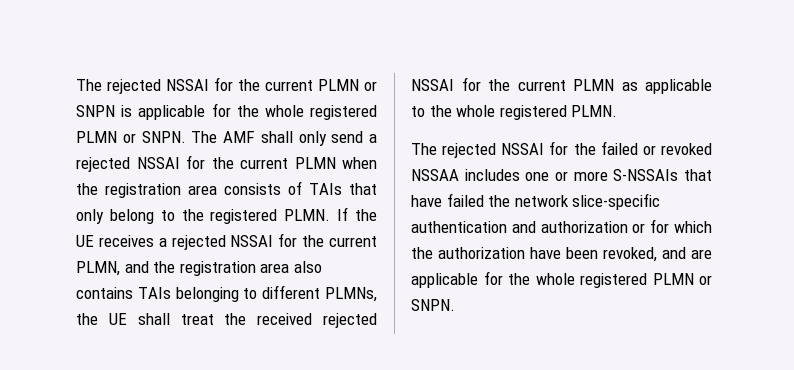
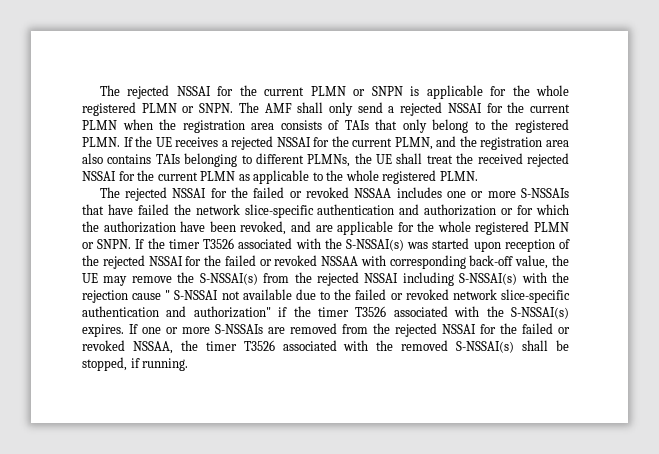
+ If the timer T3526 associated with the S-NSSAI(s) was started upon reception of the rejected NSSAI for the failed or revoked NSSAA with corresponding back-off value, the UE may remove the S-NSSAI(s) from the rejected NSSAI including S-NSSAI(s) with the rejection cause " S-NSSAI not available due to the failed or revoked network slice-specific authentication and authorization" if the timer T3526 associated with the S-NSSAI(s) expires. If one or more S-NSSAIs are removed from the rejected NSSAI for the failed or revoked NSSAA, the timer T3526 associated with the removed S-NSSAI(s) shall be stopped, if running.

